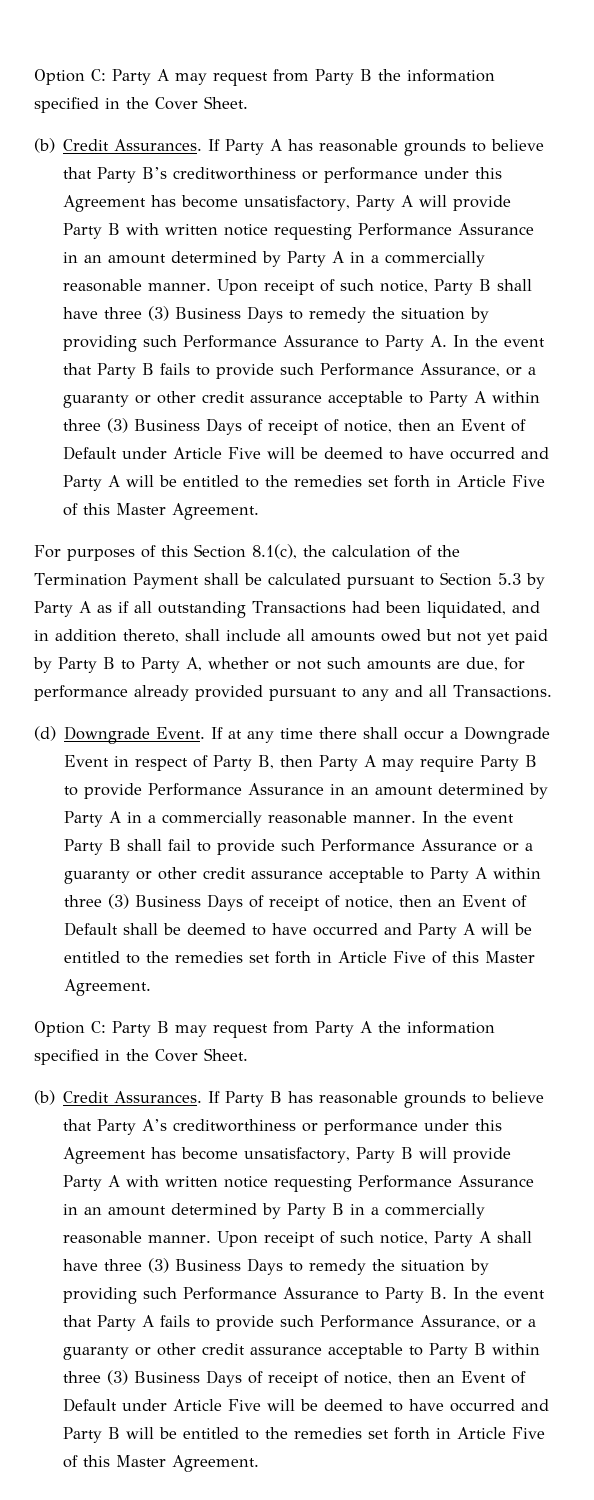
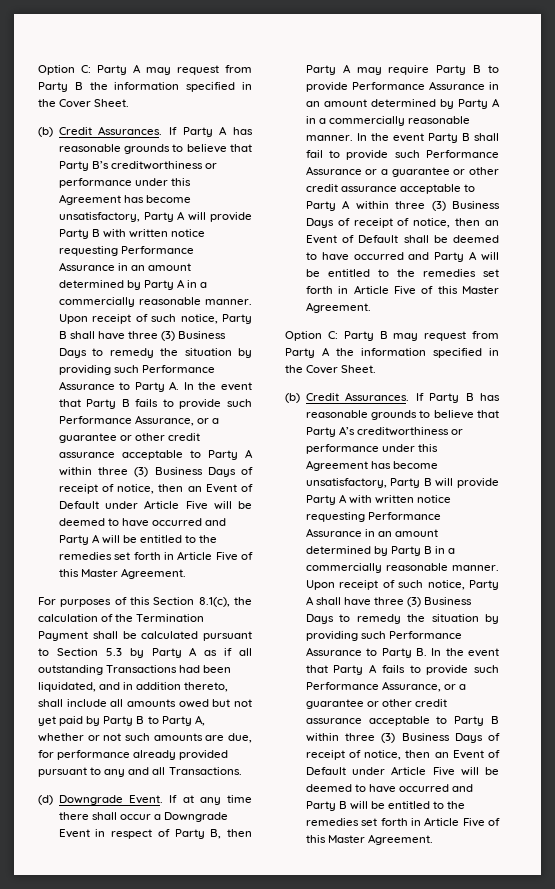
- Upon receipt of such notice, Party B shall have three (3) Business Days to remedy the situation by providing such Performance Assurance to Party A. In the event that Party B fails to provide such Performance Assurance, or a guaranty or other credit assurance acceptable to Party A within three (3) Business Days of receipt of notice, then an Event of Default under Article Five will be deemed to have occurred and Party A will be entitled to the remedies set forth in Article Five of this Master Agreement.
+ Upon receipt of such notice, Party B shall have three (3) Business Days to remedy the situation by providing such Performance Assurance to Party A. In the event that Party B fails to provide such Performance Assurance, or a guarantee or other credit assurance acceptable to Party A within three (3) Business Days of receipt of notice, then an Event of Default under Article Five will be deemed to have occurred and Party A will be entitled to the remedies set forth in Article Five of this Master Agreement.
- In the event Party B shall fail to provide such Performance Assurance or a guaranty or other credit assurance acceptable to Party A within three (3) Business Days of receipt of notice, then an Event of Default shall be deemed to have occurred and Party A will be entitled to the remedies set forth in Article Five of this Master Agreement.
+ In the event Party B shall fail to provide such Performance Assurance or a guarantee or other credit assurance acceptable to Party A within three (3) Business Days of receipt of notice, then an Event of Default shall be deemed to have occurred and Party A will be entitled to the remedies set forth in Article Five of this Master Agreement.
- Upon receipt of such notice, Party A shall have three (3) Business Days to remedy the situation by providing such Performance Assurance to Party B. In the event that Party A fails to provide such Performance Assurance, or a guaranty or other credit assurance acceptable to Party B within three (3) Business Days of receipt of notice, then an Event of Default under Article Five will be deemed to have occurred and Party B will be entitled to the remedies set forth in Article Five of this Master Agreement.
+ Upon receipt of such notice, Party A shall have three (3) Business Days to remedy the situation by providing such Performance Assurance to Party B. In the event that Party A fails to provide such Performance Assurance, or a guarantee or other credit assurance acceptable to Party B within three (3) Business Days of receipt of notice, then an Event of Default under Article Five will be deemed to have occurred and Party B will be entitled to the remedies set forth in Article Five of this Master Agreement.

